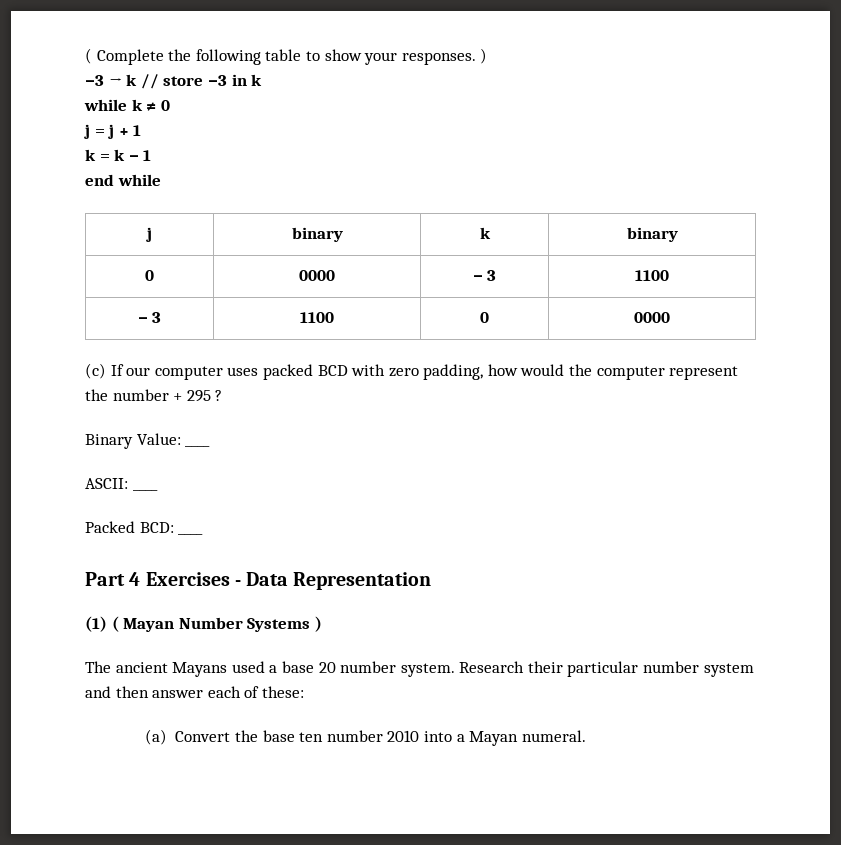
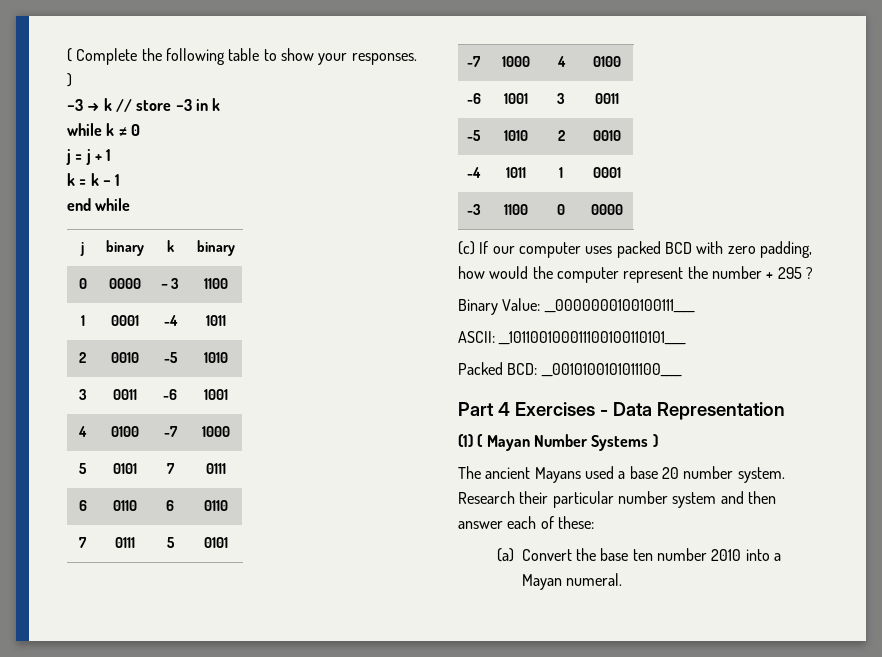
- − 3 | 1100 | 0 | 0000
+ 1 | 0001 | -4 | 1011
+ 2 | 0010 | -5 | 1010
+ 3 | 0011 | -6 | 1001
+ 4 | 0100 | -7 | 1000
+ 5 | 0101 | 7 | 0111
+ 6 | 0110 | 6 | 0110
+ 7 | 0111 | 5 | 0101
+ -7 | 1000 | 4 | 0100
+ -6 | 1001 | 3 | 0011
+ -5 | 1010 | 2 | 0010
+ -4 | 1011 | 1 | 0001
+ -3 | 1100 | 0 | 0000
- Binary Value: ____
+ Binary Value: __0000000100100111____
- ASCII: ____
+ ASCII: __101100100011100100110101____
- Packed BCD: ____
+ Packed BCD: __0010100101011100____

